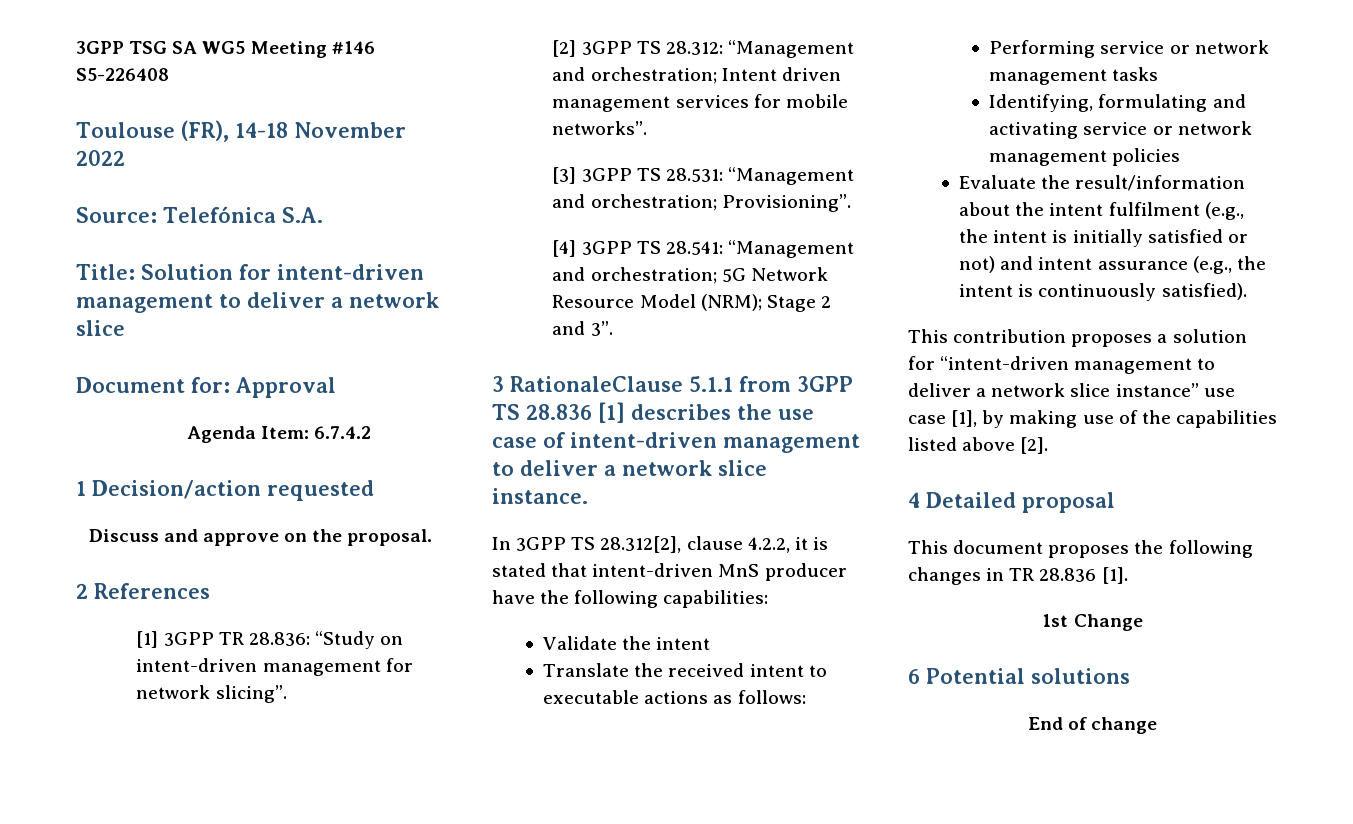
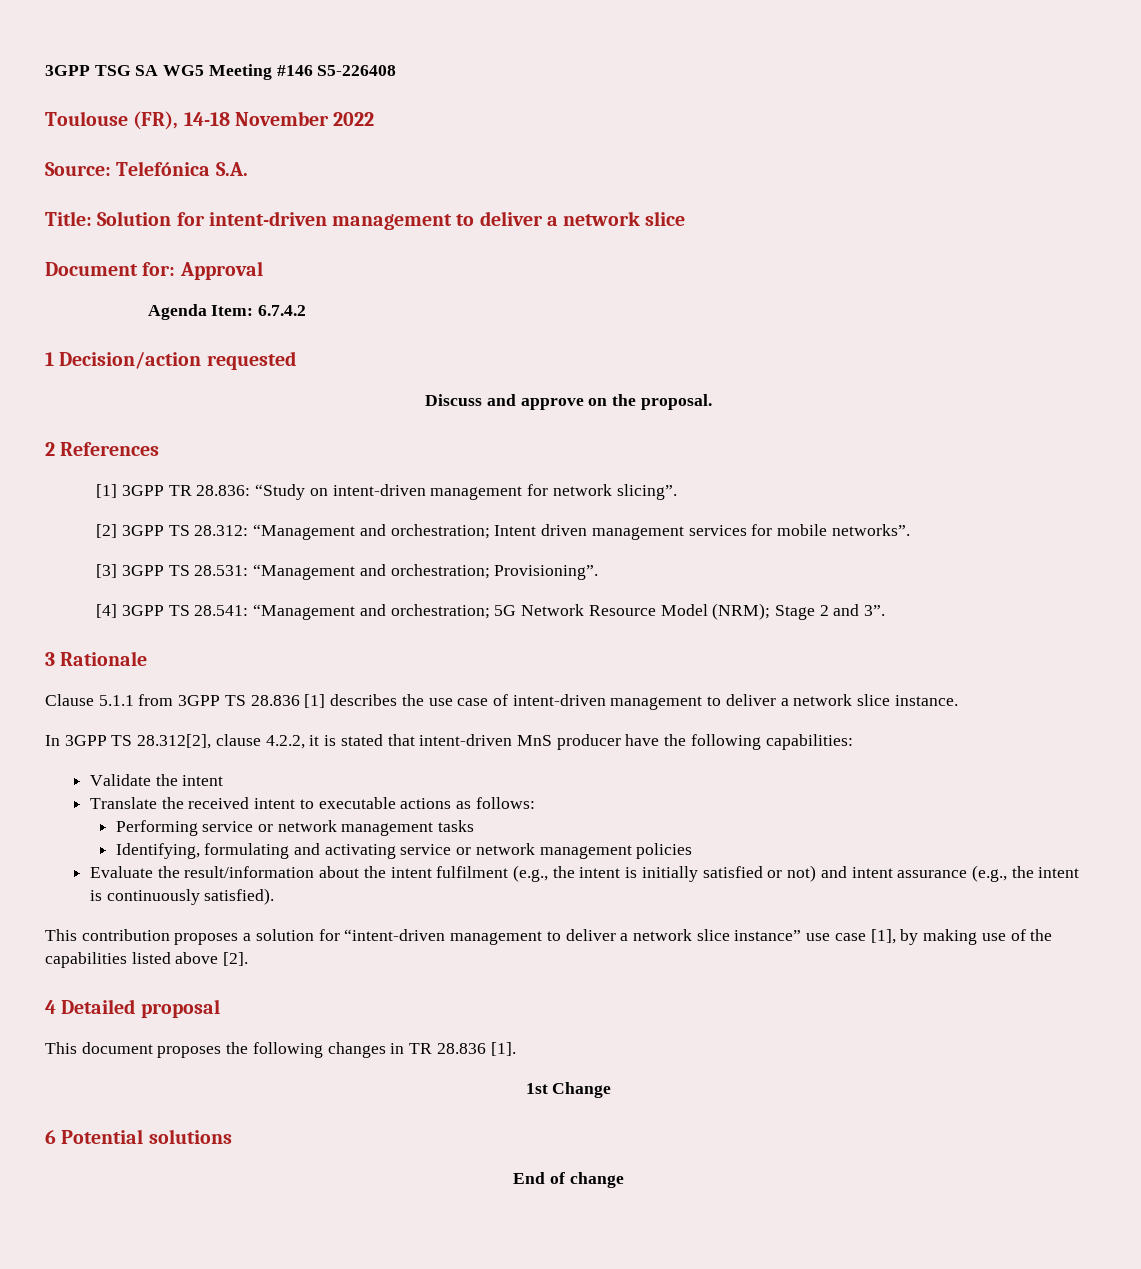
- 3 RationaleClause 5.1.1 from 3GPP TS 28.836 [1] describes the use case of intent-driven management to deliver a network slice instance.
+ 3 Rationale
+ Clause 5.1.1 from 3GPP TS 28.836 [1] describes the use case of intent-driven management to deliver a network slice instance.

